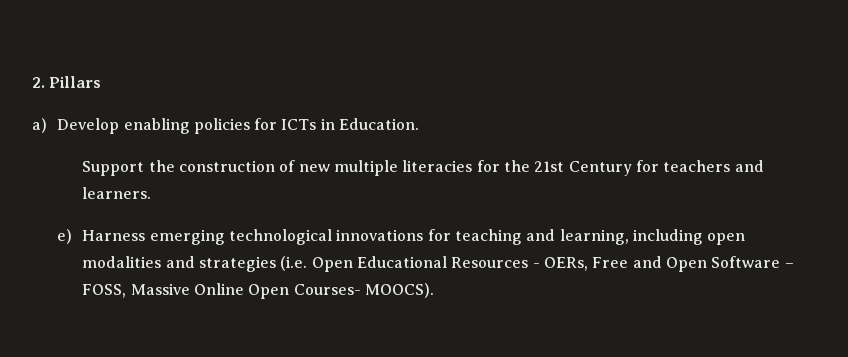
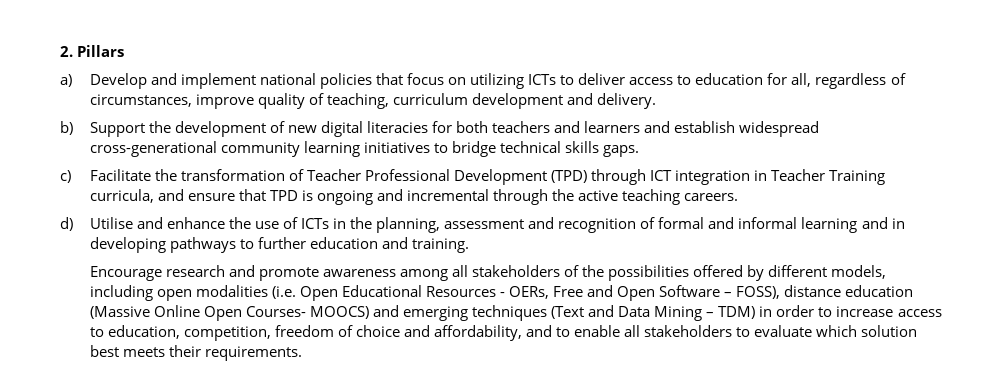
- a) Develop enabling policies for ICTs in Education.
- Support the construction of new multiple literacies for the 21st Century for teachers and learners.
- e) Harness emerging technological innovations for teaching and learning, including open modalities and strategies (i.e. Open Educational Resources - OERs, Free and Open Software – FOSS, Massive Online Open Courses- MOOCS).
+ a) Develop and implement national policies that focus on utilizing ICTs to deliver access to education for all, regardless of circumstances, improve quality of teaching, curriculum development and delivery.
+ b) Support the development of new digital literacies for both teachers and learners and establish widespread cross-generational community learning initiatives to bridge technical skills gaps.
+ c) Facilitate the transformation of Teacher Professional Development (TPD) through ICT integration in Teacher Training curricula, and ensure that TPD is ongoing and incremental through the active teaching careers.
+ d) Utilise and enhance the use of ICTs in the planning, assessment and recognition of formal and informal learning and in developing pathways to further education and training.
+ Encourage research and promote awareness among all stakeholders of the possibilities offered by different models, including open modalities (i.e. Open Educational Resources - OERs, Free and Open Software – FOSS), distance education (Massive Online Open Courses- MOOCS) and emerging techniques (Text and Data Mining – TDM) in order to increase access to education, competition, freedom of choice and affordability, and to enable all stakeholders to evaluate which solution best meets their requirements.

